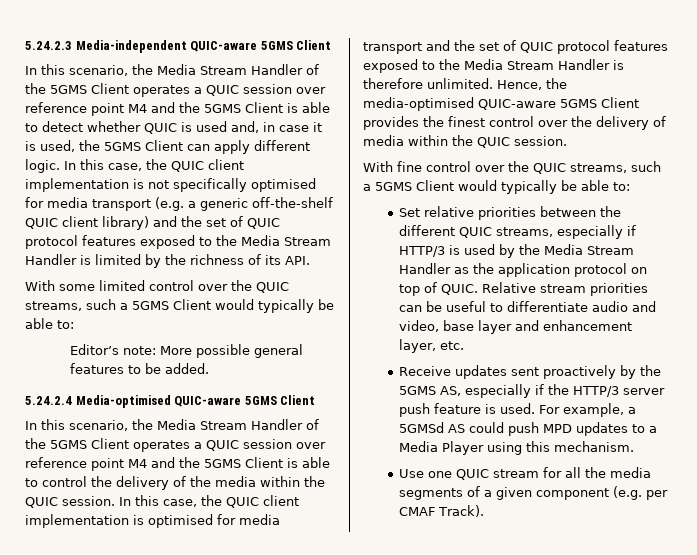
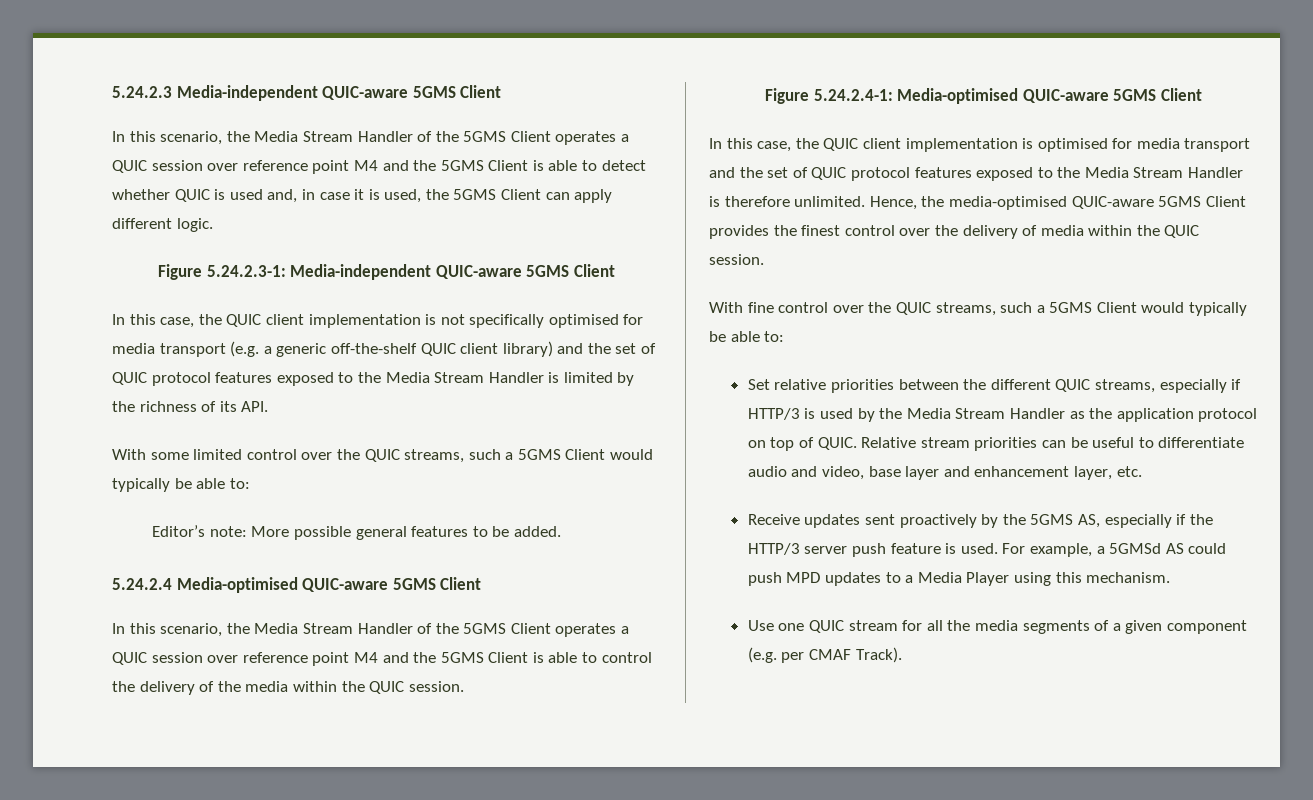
- In this scenario, the Media Stream Handler of the 5GMS Client operates a QUIC session over reference point M4 and the 5GMS Client is able to detect whether QUIC is used and, in case it is used, the 5GMS Client can apply different logic. In this case, the QUIC client implementation is not specifically optimised for media transport (e.g. a generic off-the-shelf QUIC client library) and the set of QUIC protocol features exposed to the Media Stream Handler is limited by the richness of its API.
+ In this scenario, the Media Stream Handler of the 5GMS Client operates a QUIC session over reference point M4 and the 5GMS Client is able to detect whether QUIC is used and, in case it is used, the 5GMS Client can apply different logic.
+ Figure 5.24.2.3-1: Media-independent QUIC-aware 5GMS Client
+ In this case, the QUIC client implementation is not specifically optimised for media transport (e.g. a generic off-the-shelf QUIC client library) and the set of QUIC protocol features exposed to the Media Stream Handler is limited by the richness of its API.
- In this scenario, the Media Stream Handler of the 5GMS Client operates a QUIC session over reference point M4 and the 5GMS Client is able to control the delivery of the media within the QUIC session. In this case, the QUIC client implementation is optimised for media transport and the set of QUIC protocol features exposed to the Media Stream Handler is therefore unlimited.
+ In this scenario, the Media Stream Handler of the 5GMS Client operates a QUIC session over reference point M4 and the 5GMS Client is able to control the delivery of the media within the QUIC session.
+ Figure 5.24.2.4-1: Media-optimised QUIC-aware 5GMS Client
+ In this case, the QUIC client implementation is optimised for media transport and the set of QUIC protocol features exposed to the Media Stream Handler is therefore unlimited.

